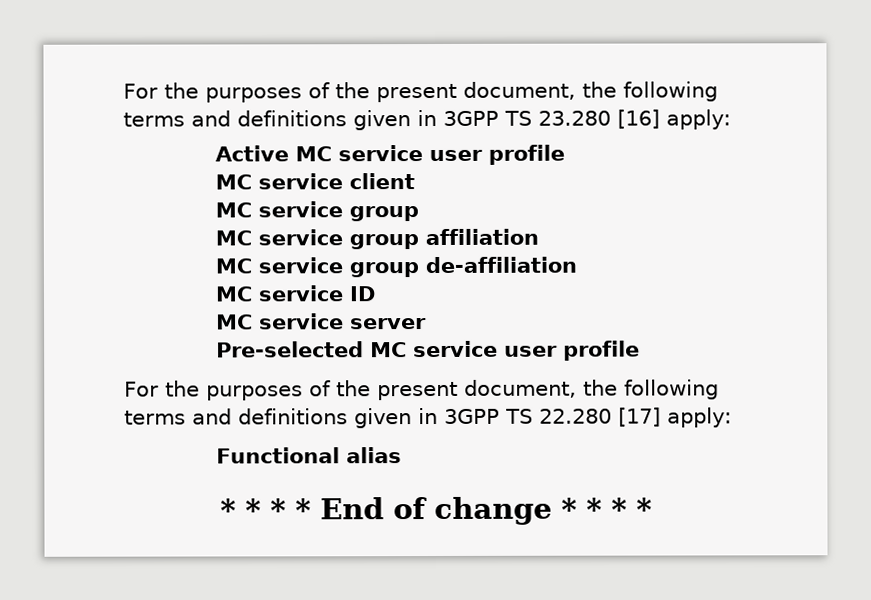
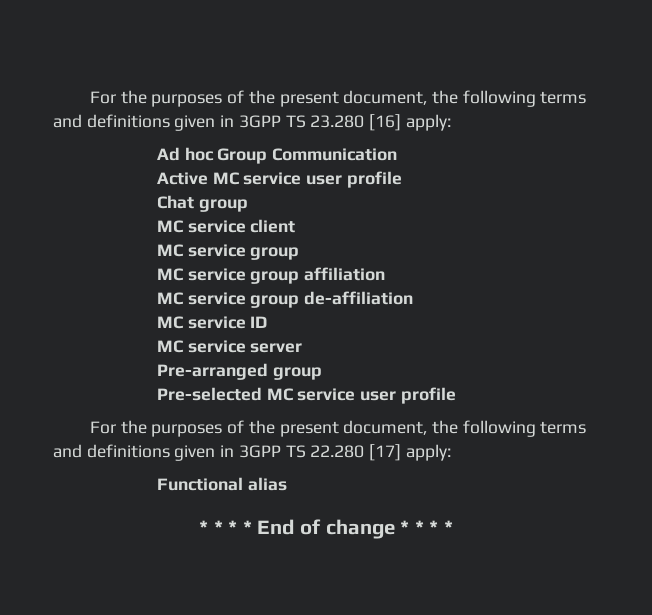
+ Ad hoc Group Communication
+ Chat group
+ Pre-arranged group

